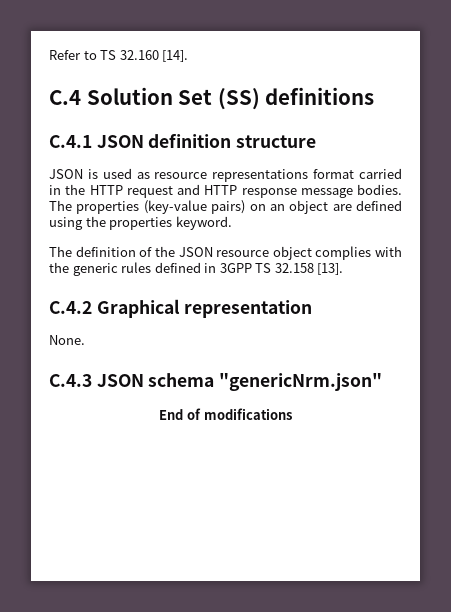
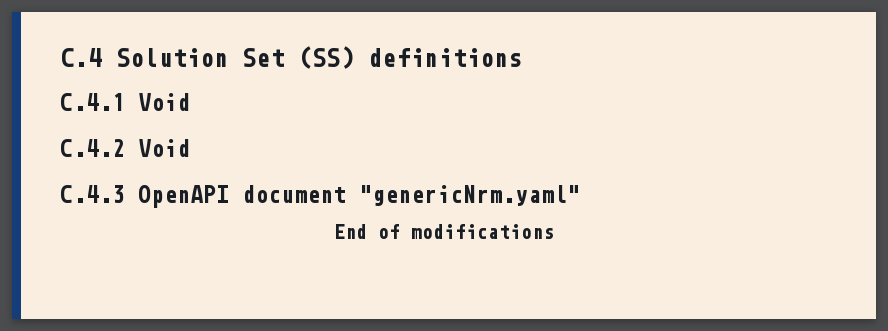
- Refer to TS 32.160 [14].
- C.4.1 JSON definition structure
- JSON is used as resource representations format carried in the HTTP request and HTTP response message bodies. The properties (key-value pairs) on an object are defined using the properties keyword.
- The definition of the JSON resource object complies with the generic rules defined in 3GPP TS 32.158 [13].
- C.4.2 Graphical representation
- None.
- C.4.3 JSON schema "genericNrm.json"
+ C.4.1 Void
+ C.4.2 Void
+ C.4.3 OpenAPI document "genericNrm.yaml"

